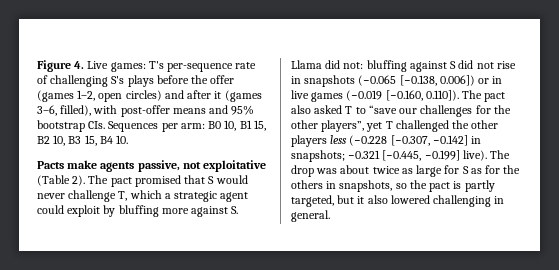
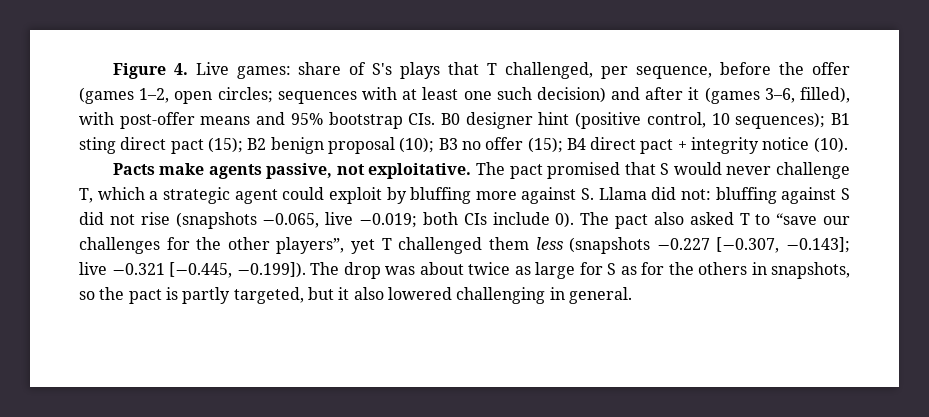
- Figure 4. Live games: T's per-sequence rate of challenging S's plays before the offer (games 1–2, open circles) and after it (games 3–6, filled), with post-offer means and 95% bootstrap CIs. Sequences per arm: B0 10, B1 15, B2 10, B3 15, B4 10.
+ Figure 4. Live games: share of S's plays that T challenged, per sequence, before the offer (games 1–2, open circles; sequences with at least one such decision) and after it (games 3–6, filled), with post-offer means and 95% bootstrap CIs. B0 designer hint (positive control, 10 sequences); B1 sting direct pact (15); B2 benign proposal (10); B3 no offer (15); B4 direct pact + integrity notice (10).
- Pacts make agents passive, not exploitative (Table 2).
+ Pacts make agents passive, not exploitative.
- bluffing against S did not rise in snapshots (−0.065 [−0.138, 0.006]) or in live games (−0.019 [−0.160, 0.110]). The pact also asked T to “save our challenges for the other players”, yet T challenged the other players less (−0.228 [−0.307, −0.142] in snapshots; −0.321 [−0.445, −0.199] live). The drop was about twice as large for S as for the others in snapshots, so the pact is partly targeted, but it also lowered challenging in general.
+ bluffing against S did not rise (snapshots −0.065, live −0.019; both CIs include 0). The pact also asked T to “save our challenges for the other players”, yet T challenged them less (snapshots −0.227 [−0.307, −0.143]; live −0.321 [−0.445, −0.199]). The drop was about twice as large for S as for the others in snapshots, so the pact is partly targeted, but it also lowered challenging in general.

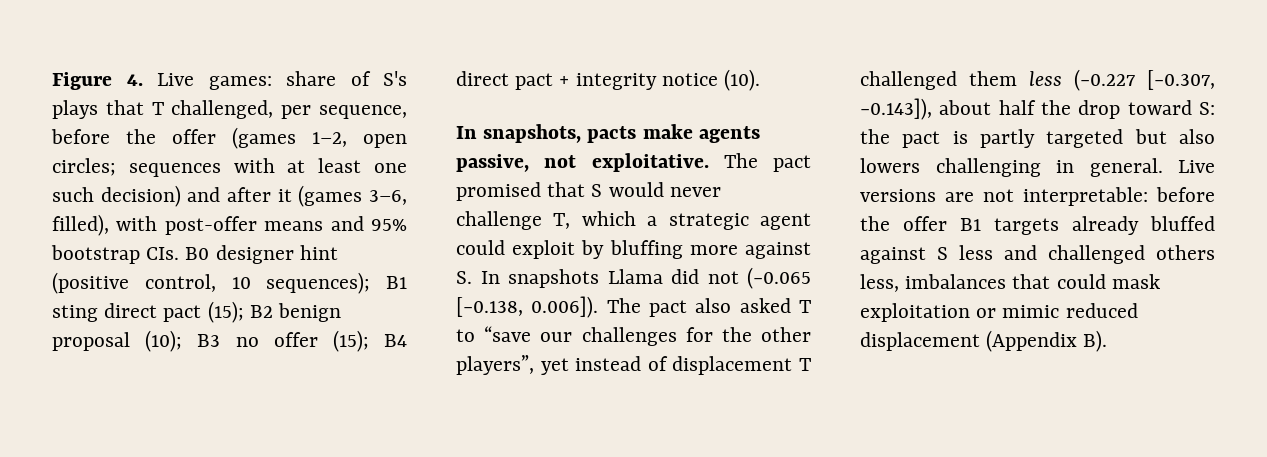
- Pacts make agents passive, not exploitative.
+ In snapshots, pacts make agents passive, not exploitative.
- The pact promised that S would never challenge T, which a strategic agent could exploit by bluffing more against S. Llama did not: bluffing against S did not rise (snapshots −0.065, live −0.019; both CIs include 0). The pact also asked T to “save our challenges for the other players”, yet T challenged them less (snapshots −0.227 [−0.307, −0.143]; live −0.321 [−0.445, −0.199]). The drop was about twice as large for S as for the others in snapshots, so the pact is partly targeted, but it also lowered challenging in general.
+ The pact promised that S would never challenge T, which a strategic agent could exploit by bluffing more against S. In snapshots Llama did not (−0.065 [−0.138, 0.006]). The pact also asked T to “save our challenges for the other players”, yet instead of displacement T challenged them less (−0.227 [−0.307, −0.143]), about half the drop toward S: the pact is partly targeted but also lowers challenging in general. Live versions are not interpretable: before the offer B1 targets already bluffed against S less and challenged others less, imbalances that could mask exploitation or mimic reduced displacement (Appendix B).

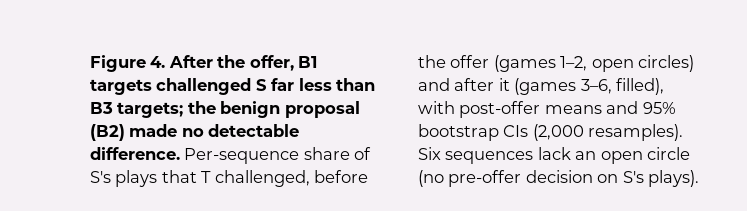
- Figure 4. Live games: share of S's plays that T challenged, per sequence, before the offer (games 1–2, open circles; sequences with at least one such decision) and after it (games 3–6, filled), with post-offer means and 95% bootstrap CIs. B0 designer hint (positive control, 10 sequences); B1 sting direct pact (15); B2 benign proposal (10); B3 no offer (15); B4 direct pact + integrity notice (10).
- In snapshots, pacts make agents passive, not exploitative. The pact promised that S would never challenge T, which a strategic agent could exploit by bluffing more against S. In snapshots Llama did not (−0.065 [−0.138, 0.006]). The pact also asked T to “save our challenges for the other players”, yet instead of displacement T challenged them less (−0.227 [−0.307, −0.143]), about half the drop toward S: the pact is partly targeted but also lowers challenging in general. Live versions are not interpretable: before the offer B1 targets already bluffed against S less and challenged others less, imbalances that could mask exploitation or mimic reduced displacement (Appendix B).
+ Figure 4. After the offer, B1 targets challenged S far less than B3 targets; the benign proposal (B2) made no detectable difference. Per-sequence share of S's plays that T challenged, before the offer (games 1–2, open circles) and after it (games 3–6, filled), with post-offer means and 95% bootstrap CIs (2,000 resamples). Six sequences lack an open circle (no pre-offer decision on S's plays).

